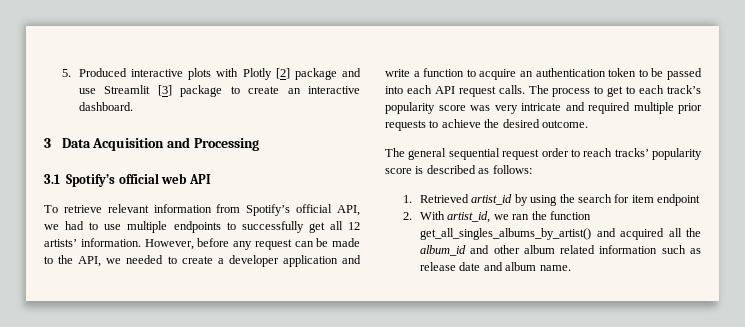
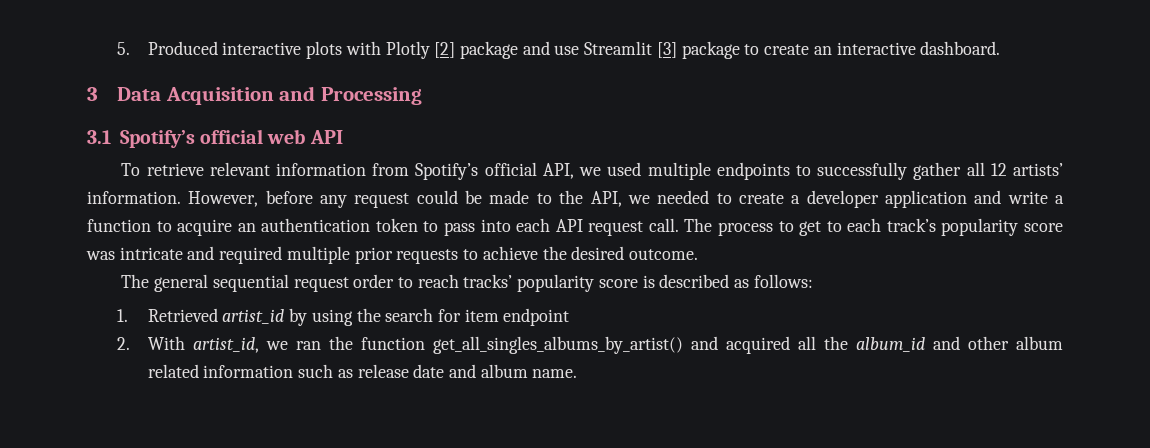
- To retrieve relevant information from Spotify’s official API, we had to use multiple endpoints to successfully get all 12 artists’ information.
+ To retrieve relevant information from Spotify’s official API, we used multiple endpoints to successfully gather all 12 artists’ information.
- However, before any request can be made to the API, we needed to create a developer application and write a function to acquire an authentication token to be passed into each API request calls.
+ However, before any request could be made to the API, we needed to create a developer application and write a function to acquire an authentication token to pass into each API request call.
- The process to get to each track’s popularity score was very intricate and required multiple prior requests to achieve the desired outcome.
+ The process to get to each track’s popularity score was intricate and required multiple prior requests to achieve the desired outcome.

